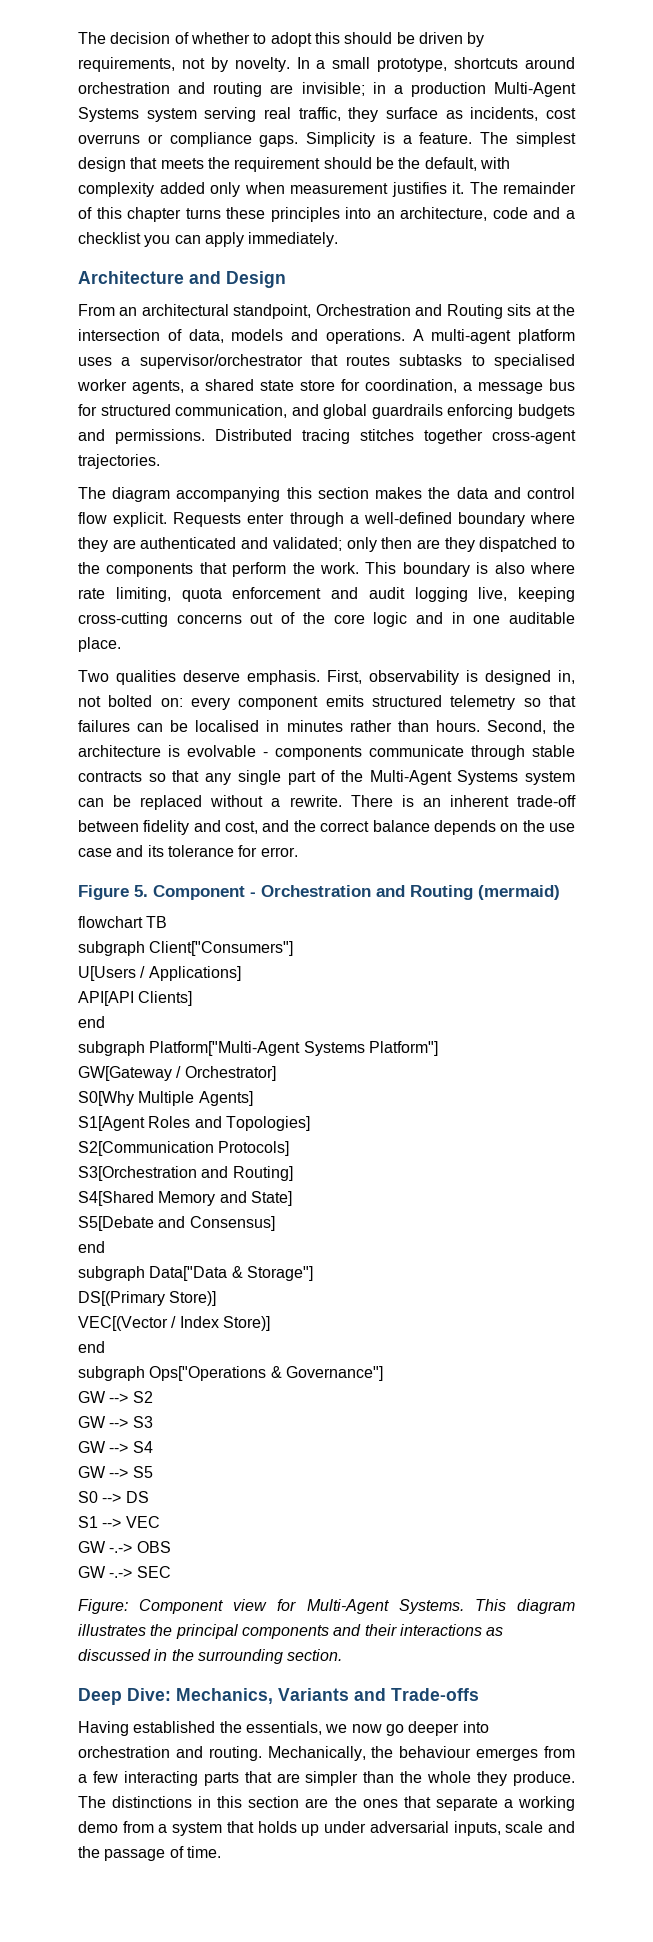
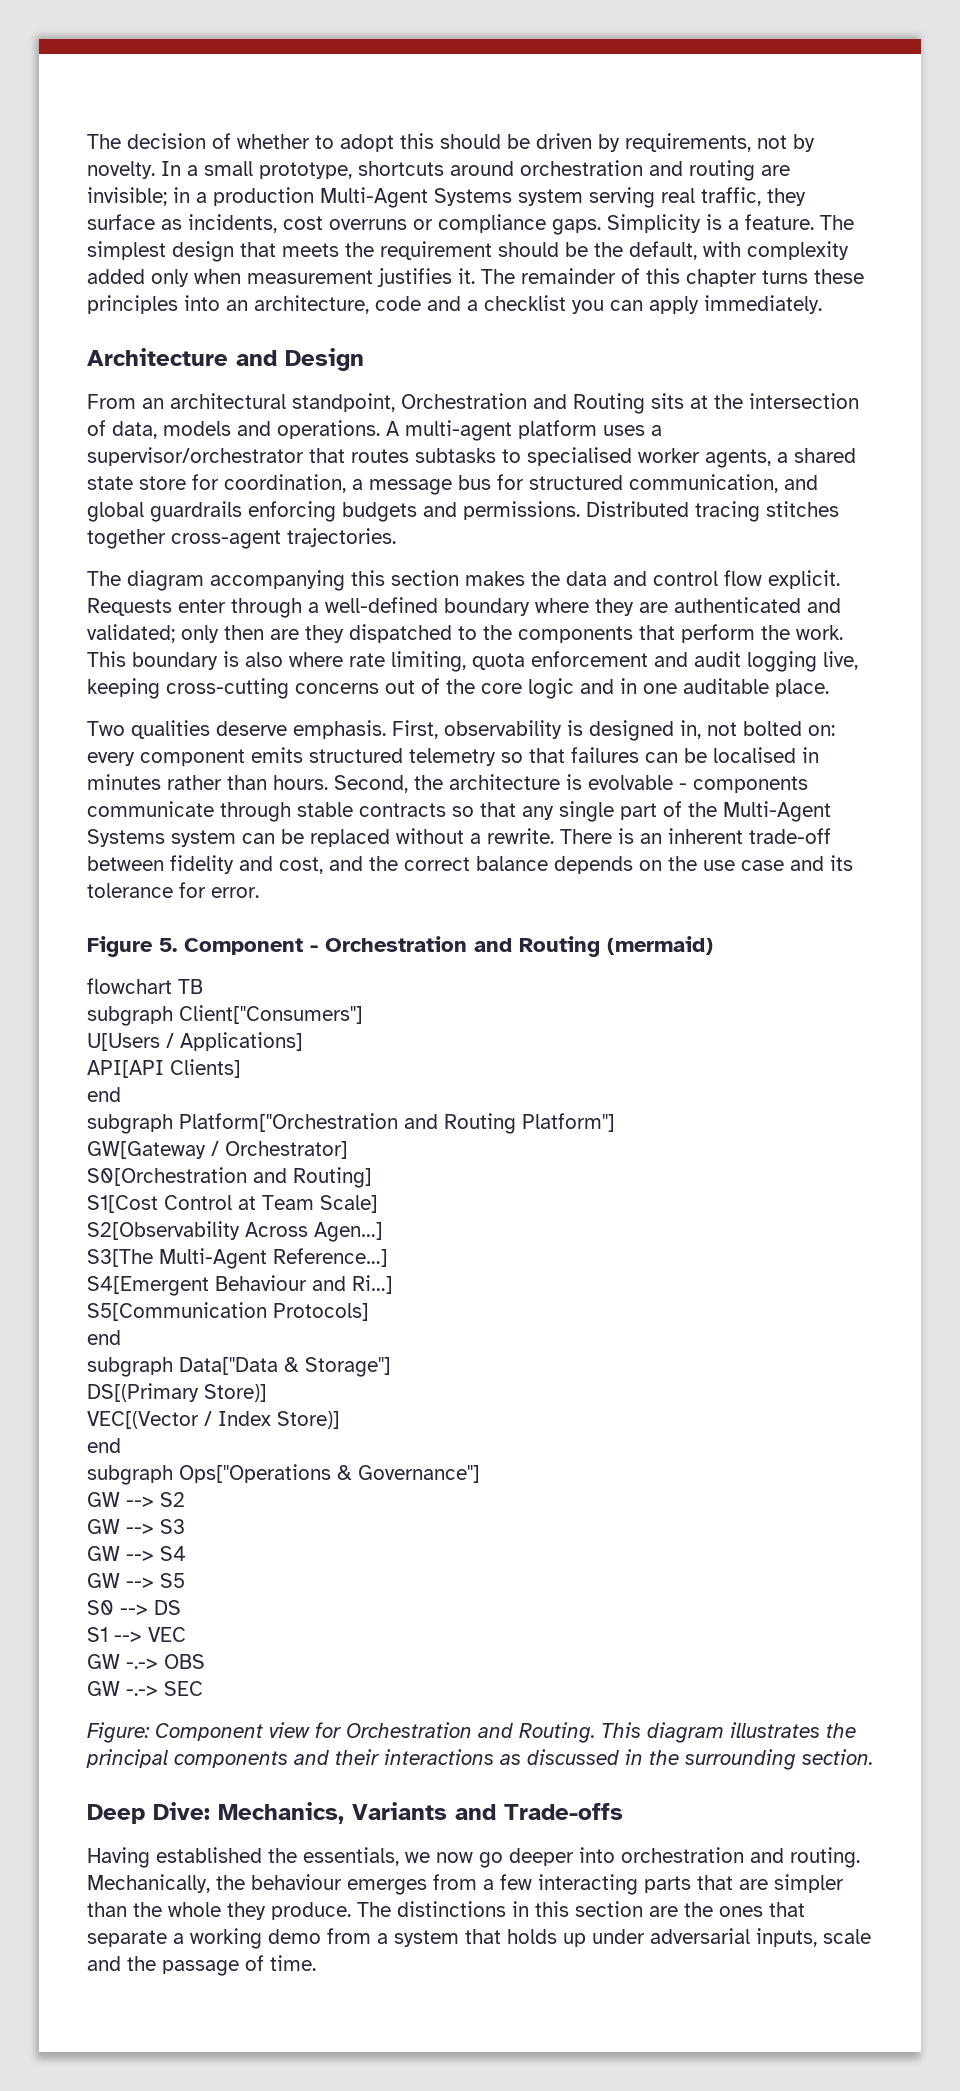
- subgraph Platform["Multi-Agent Systems Platform"]
+ subgraph Platform["Orchestration and Routing Platform"]
- S0[Why Multiple Agents]
- S1[Agent Roles and Topologies]
- S2[Communication Protocols]
- S3[Orchestration and Routing]
- S4[Shared Memory and State]
- S5[Debate and Consensus]
+ S0[Orchestration and Routing]
+ S1[Cost Control at Team Scale]
+ S2[Observability Across Agen…]
+ S3[The Multi-Agent Reference…]
+ S4[Emergent Behaviour and Ri…]
+ S5[Communication Protocols]
- Figure: Component view for Multi-Agent Systems.
+ Figure: Component view for Orchestration and Routing.

